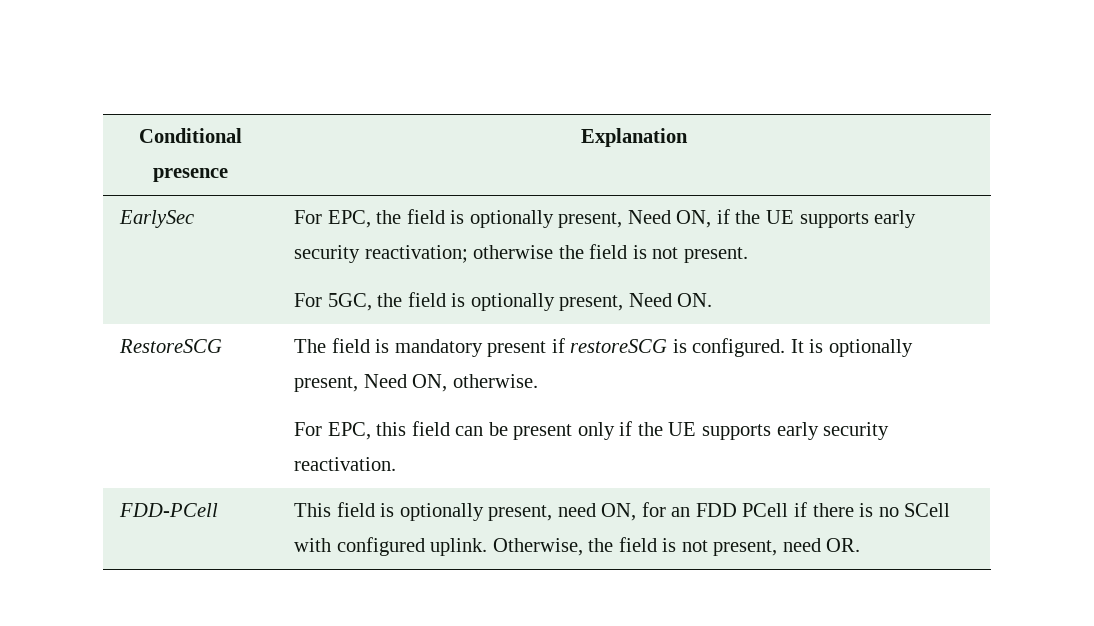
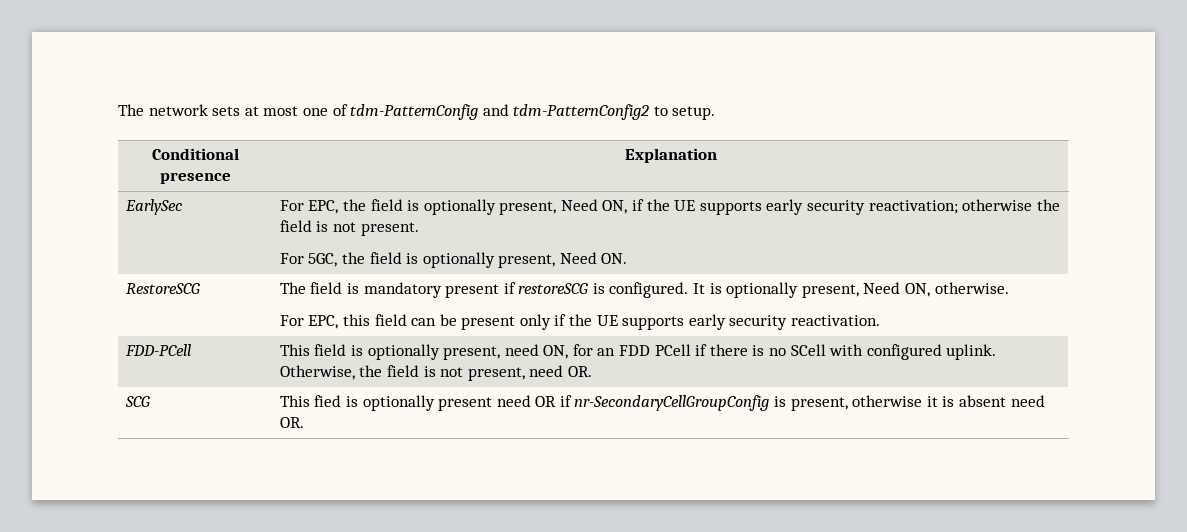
+ The network sets at most one of tdm-PatternConfig and tdm-PatternConfig2 to setup.
+ SCG | This fied is optionally present need OR if nr-SecondaryCellGroupConfig is present, otherwise it is absent need OR.

